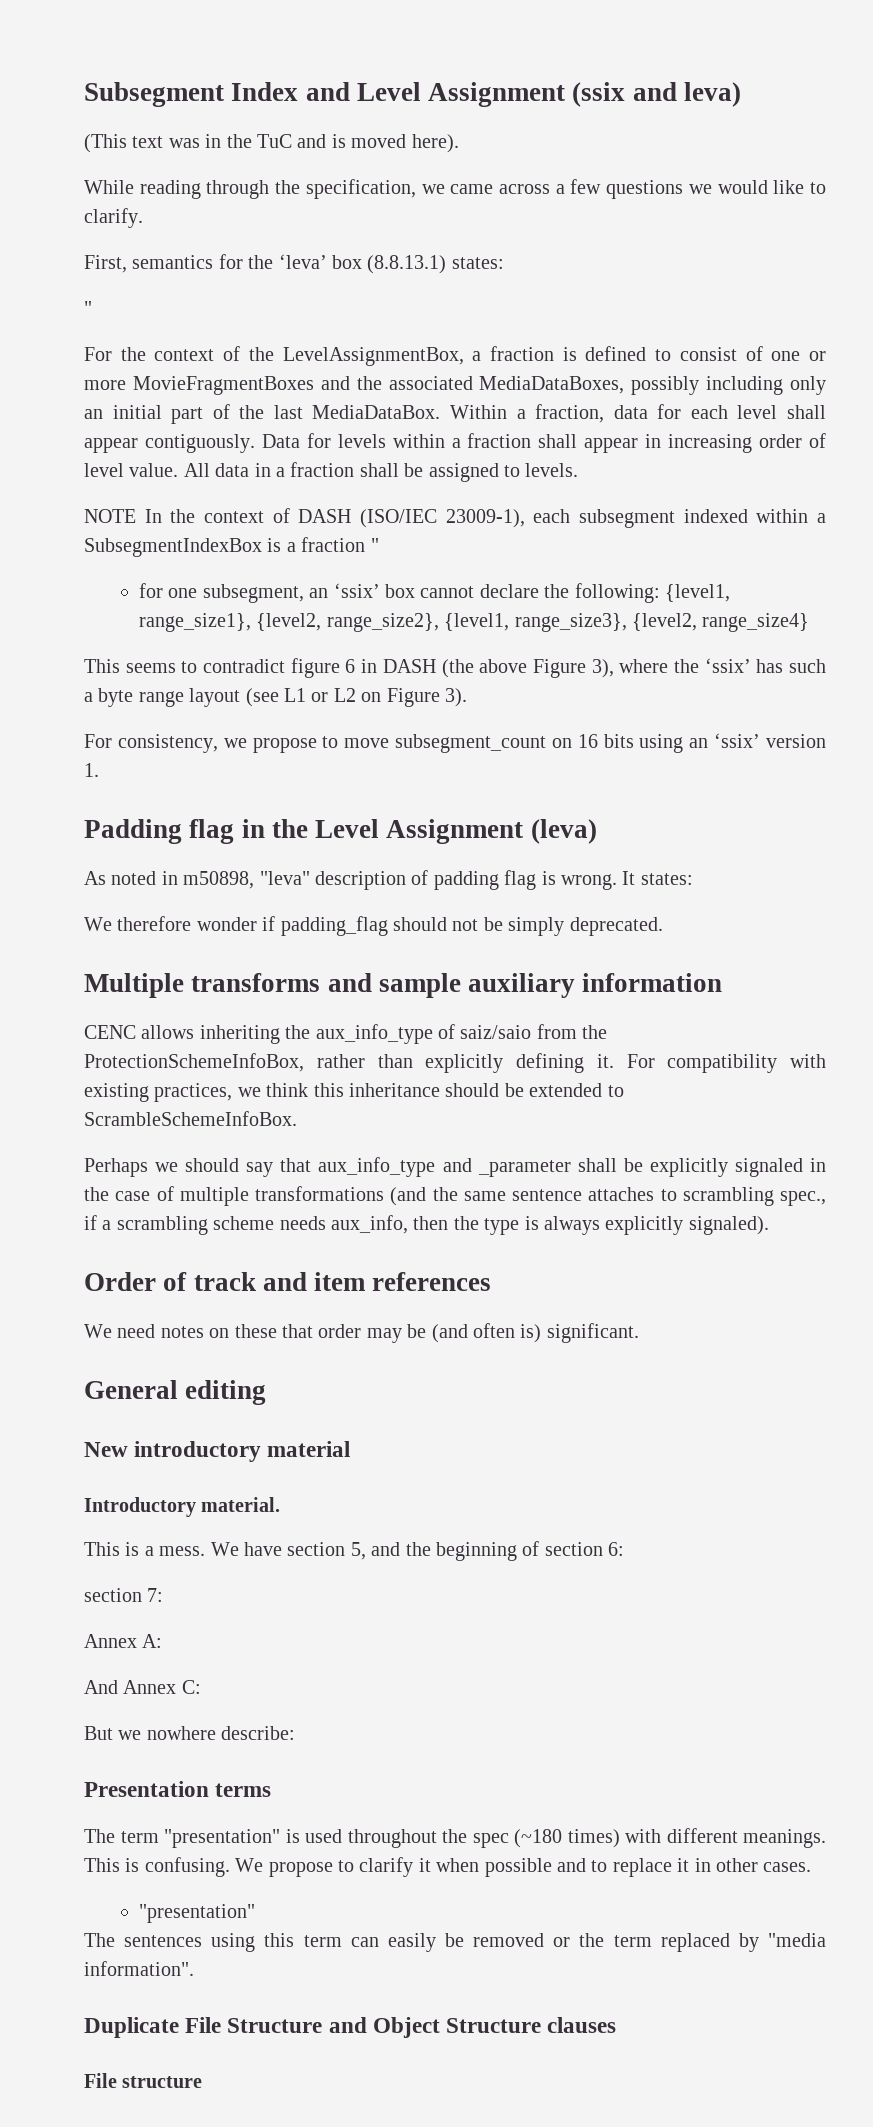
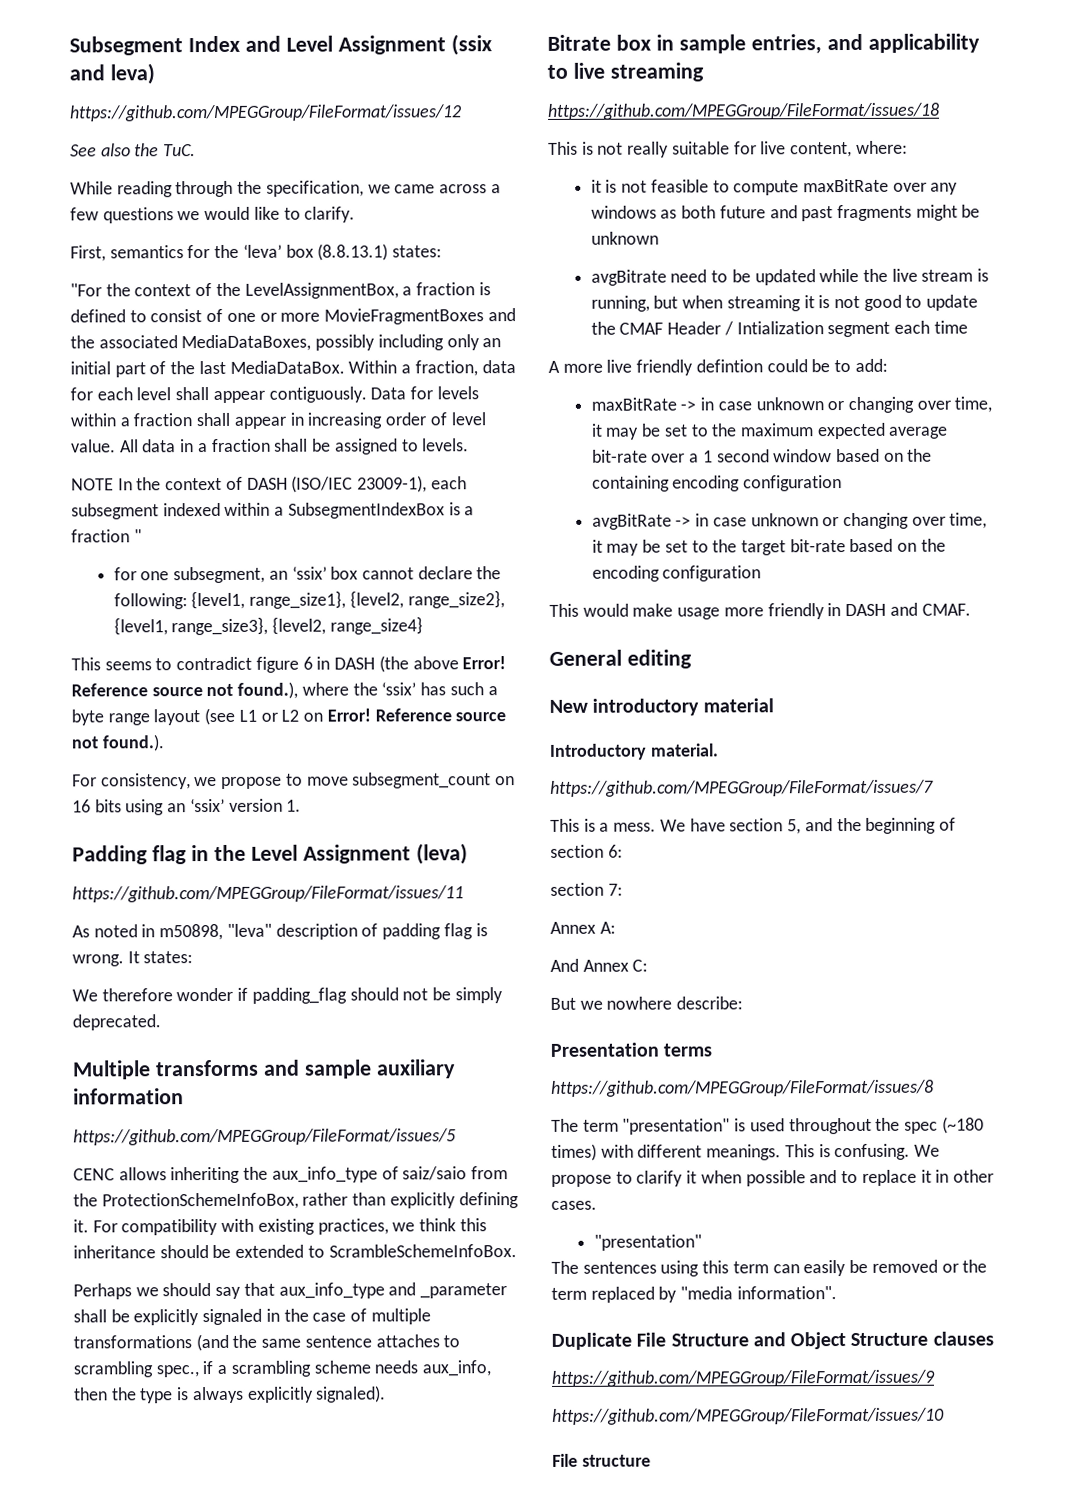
- (This text was in the TuC and is moved here).
+ https://github.com/MPEGGroup/FileFormat/issues/12
+ See also the TuC.
  First, semantics for the ‘leva’ box (8.8.13.1) states:
- "
- For the context of the LevelAssignmentBox, a fraction is defined to consist of one or more MovieFragmentBoxes and the associated MediaDataBoxes, possibly including only an initial part of the last MediaDataBox.
+ "For the context of the LevelAssignmentBox, a fraction is defined to consist of one or more MovieFragmentBoxes and the associated MediaDataBoxes, possibly including only an initial part of the last MediaDataBox.
- This seems to contradict figure 6 in DASH (the above Figure 3), where the ‘ssix’ has such a byte range layout (see L1 or L2 on Figure 3).
+ This seems to contradict figure 6 in DASH (the above Error! Reference source not found.), where the ‘ssix’ has such a byte range layout (see L1 or L2 on Error! Reference source not found.).
+ https://github.com/MPEGGroup/FileFormat/issues/11
+ https://github.com/MPEGGroup/FileFormat/issues/5
- Order of track and item references
- We need notes on these that order may be (and often is) significant.
+ Bitrate box in sample entries, and applicability to live streaming
+ https://github.com/MPEGGroup/FileFormat/issues/18
+ This is not really suitable for live content, where:
+ it is not feasible to compute maxBitRate over any windows as both future and past fragments might be unknown
+ avgBitrate need to be updated while the live stream is running, but when streaming it is not good to update the CMAF Header / Intialization segment each time
+ A more live friendly defintion could be to add:
+ maxBitRate -> in case unknown or changing over time, it may be set to the maximum expected average bit-rate over a 1 second window based on the containing encoding configuration
+ avgBitRate -> in case unknown or changing over time, it may be set to the target bit-rate based on the encoding configuration
+ This would make usage more friendly in DASH and CMAF.
+ https://github.com/MPEGGroup/FileFormat/issues/7
+ https://github.com/MPEGGroup/FileFormat/issues/8
+ https://github.com/MPEGGroup/FileFormat/issues/9
+ https://github.com/MPEGGroup/FileFormat/issues/10

